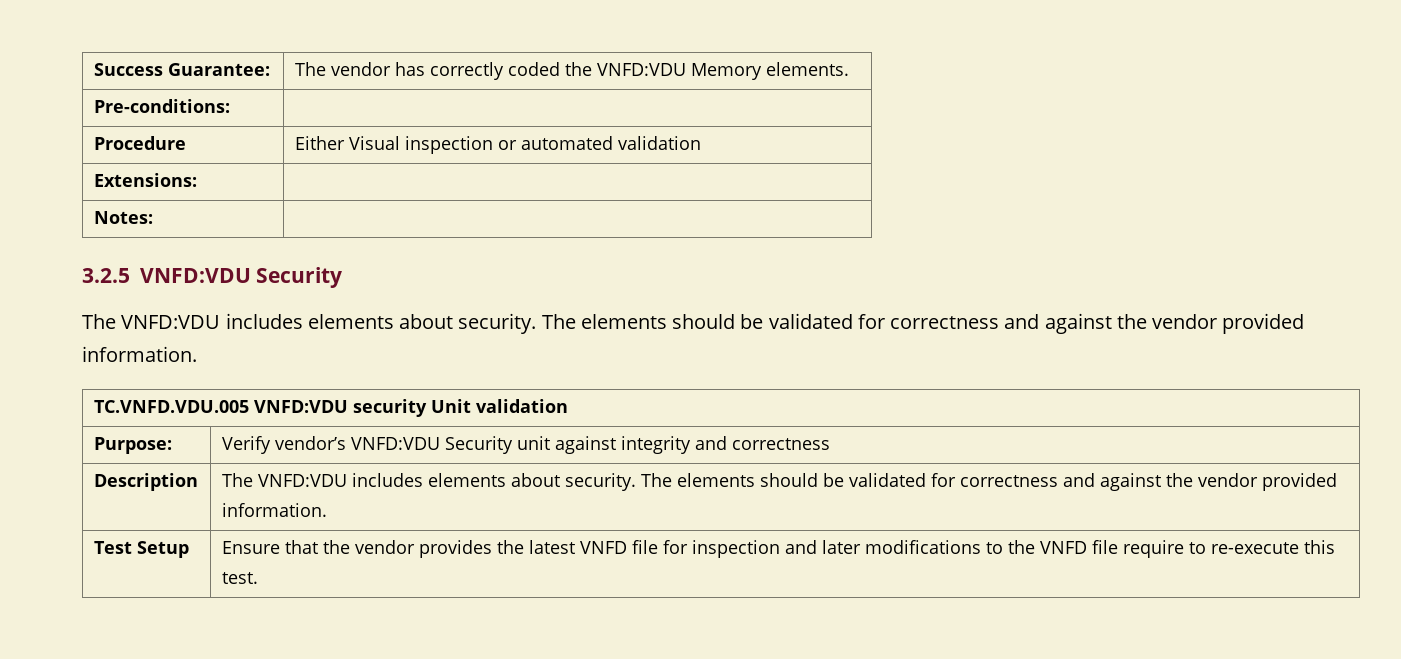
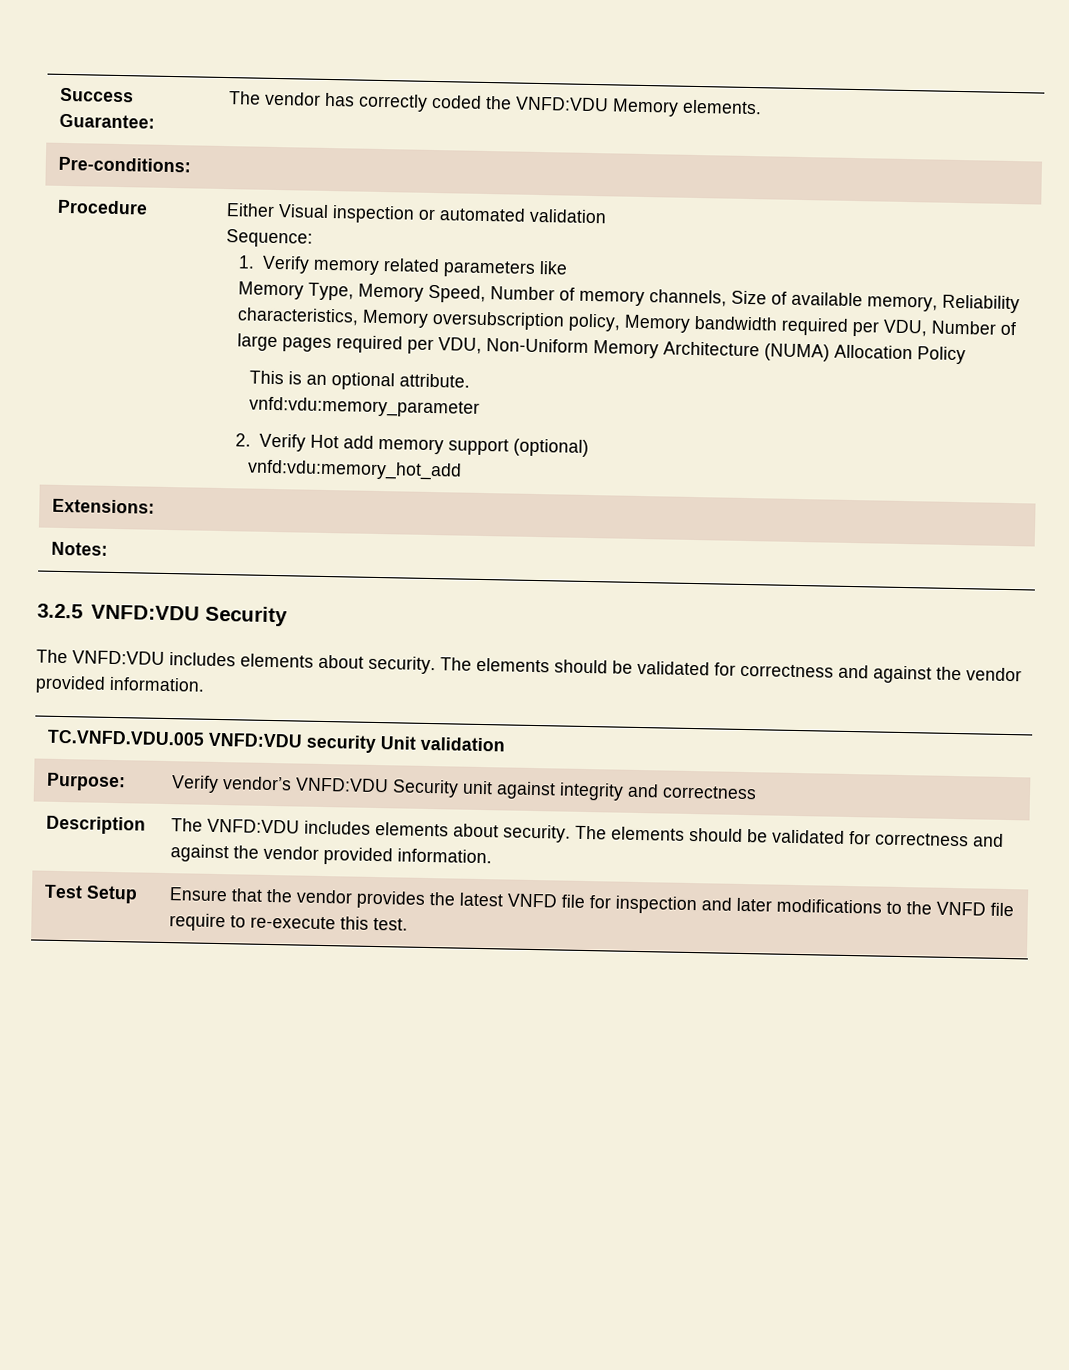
+ Sequence:
+ 1. Verify memory related parameters like
+ Memory Type, Memory Speed, Number of memory channels, Size of available memory, Reliability characteristics, Memory oversubscription policy, Memory bandwidth required per VDU, Number of large pages required per VDU, Non-Uniform Memory Architecture (NUMA) Allocation Policy
+ This is an optional attribute.
+ vnfd:vdu:memory_parameter
+ 2. Verify Hot add memory support (optional)
+ vnfd:vdu:memory_hot_add

